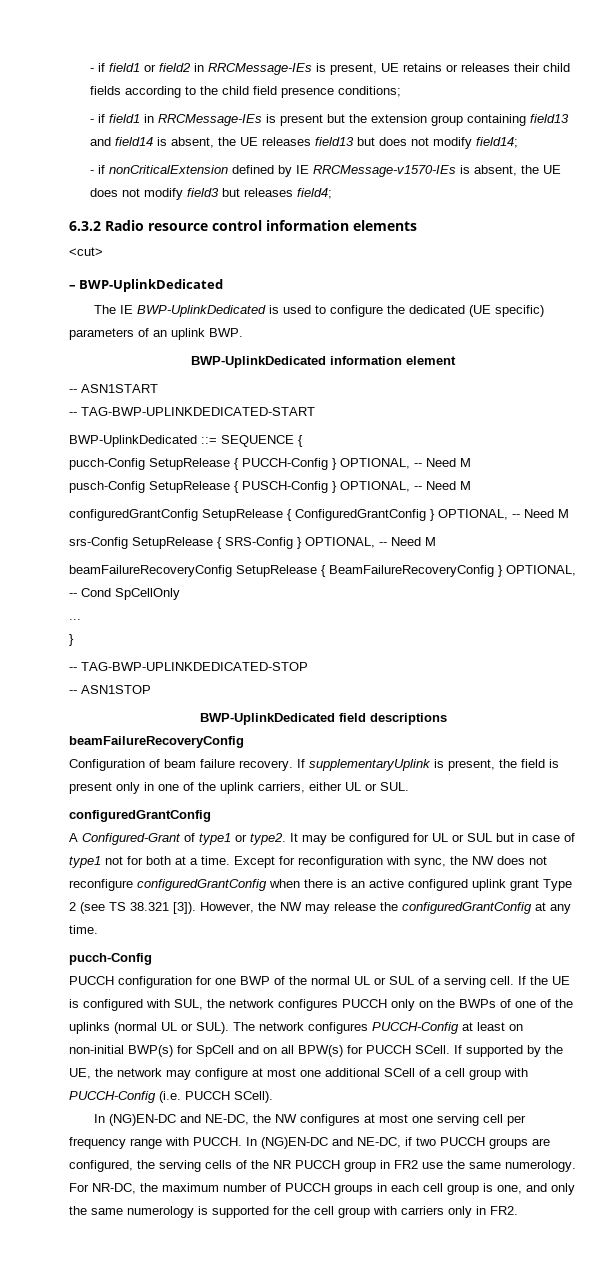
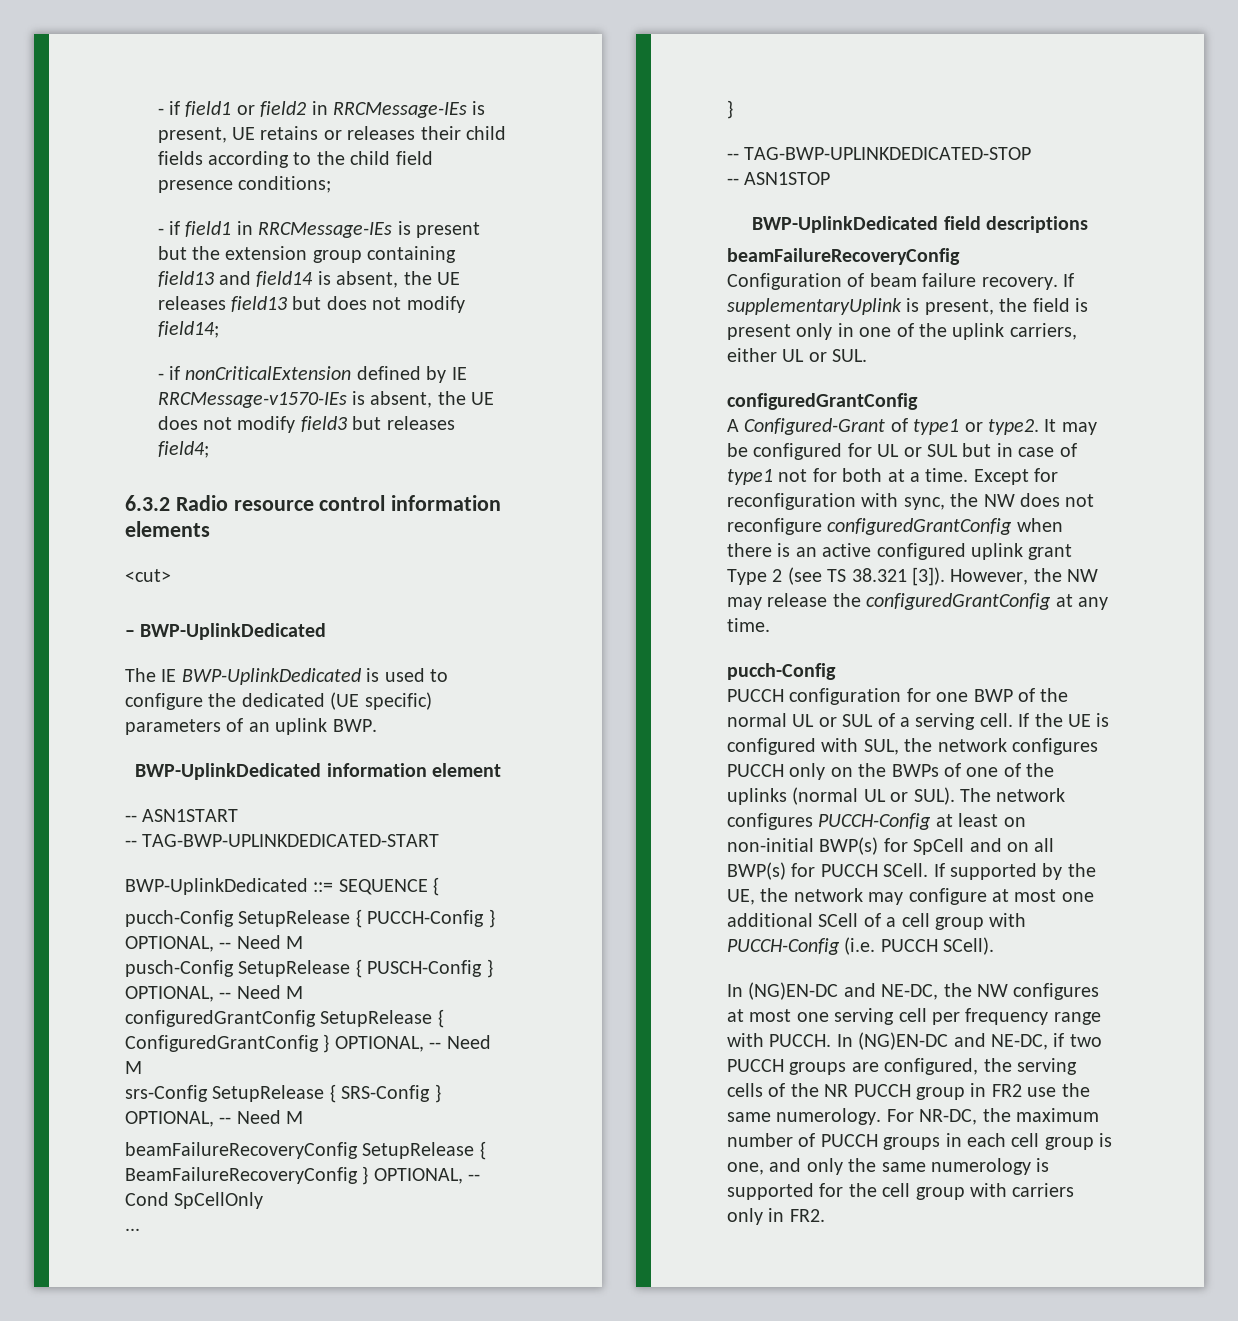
- The network configures PUCCH-Config at least on non-initial BWP(s) for SpCell and on all BPW(s) for PUCCH SCell.
+ The network configures PUCCH-Config at least on non-initial BWP(s) for SpCell and on all BWP(s) for PUCCH SCell.

